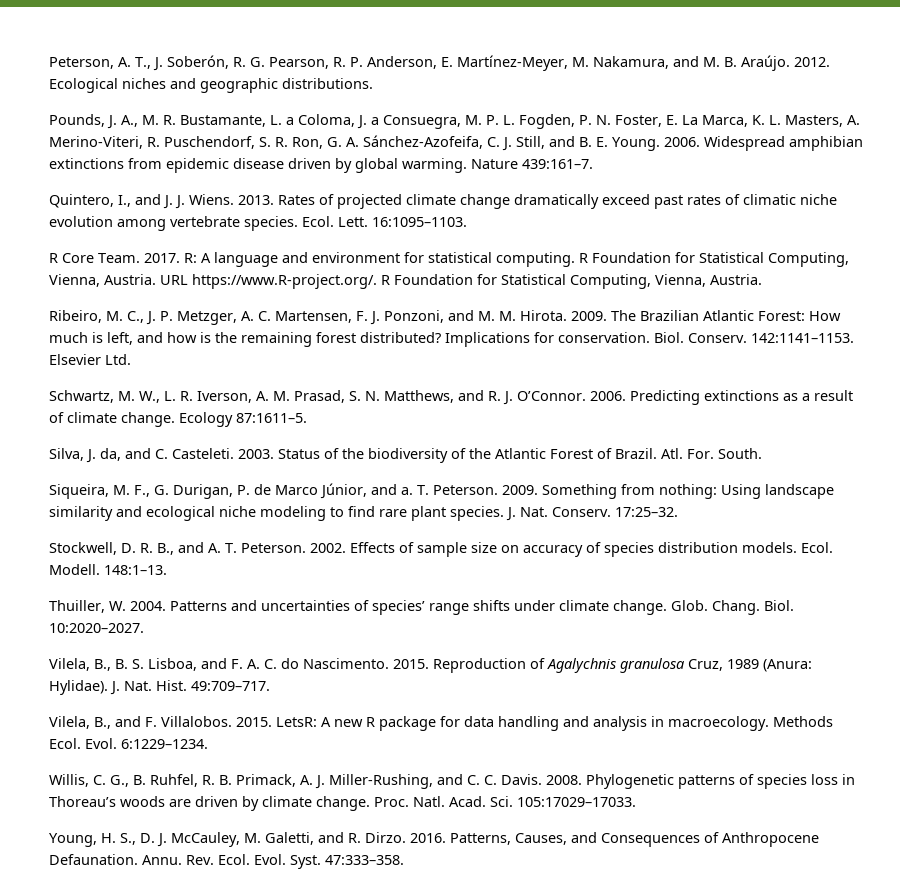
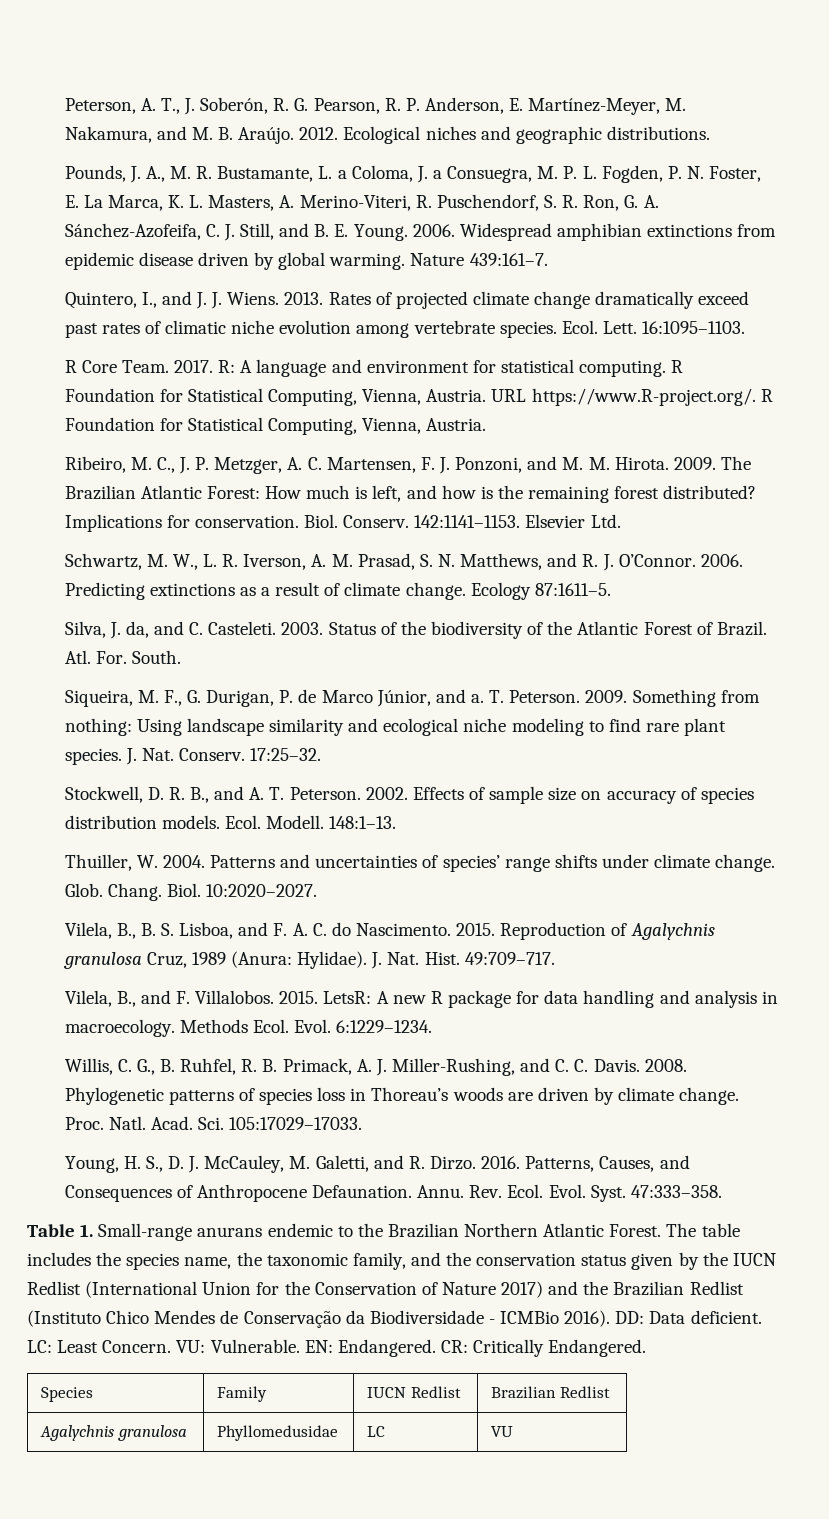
+ Table 1. Small-range anurans endemic to the Brazilian Northern Atlantic Forest. The table includes the species name, the taxonomic family, and the conservation status given by the IUCN Redlist (International Union for the Conservation of Nature 2017) and the Brazilian Redlist (Instituto Chico Mendes de Conservação da Biodiversidade - ICMBio 2016). DD: Data deficient. LC: Least Concern. VU: Vulnerable. EN: Endangered. CR: Critically Endangered.
+ Species | Family | IUCN Redlist | Brazilian Redlist
+ Agalychnis granulosa | Phyllomedusidae | LC | VU

